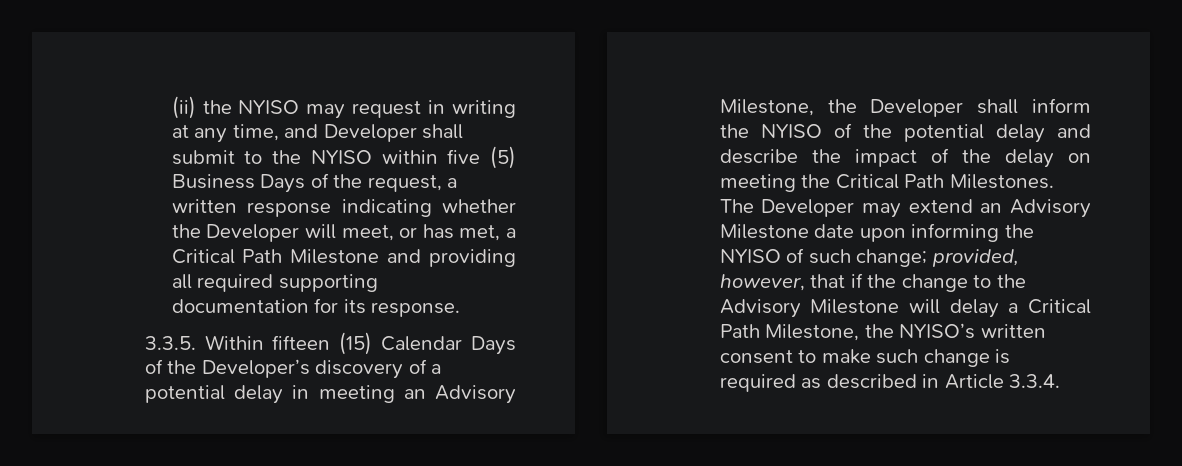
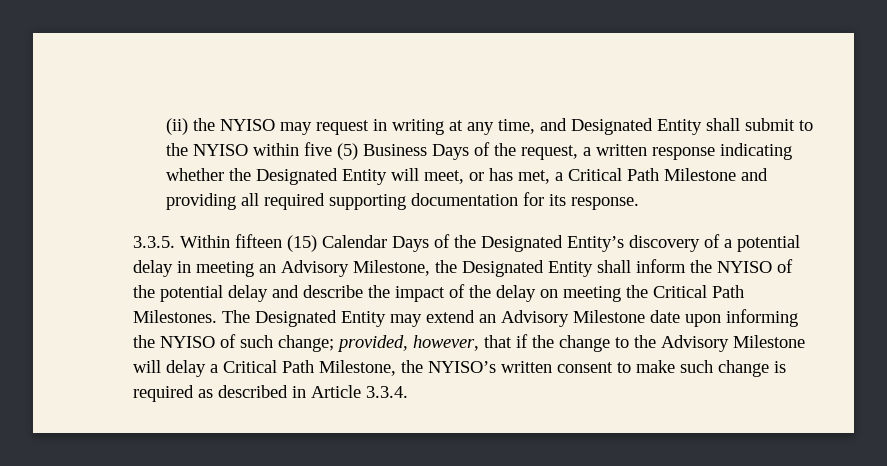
- (ii) the NYISO may request in writing at any time, and Developer shall submit to the NYISO within five (5) Business Days of the request, a written response indicating whether the Developer will meet, or has met, a Critical Path Milestone and providing all required supporting documentation for its response.
+ (ii) the NYISO may request in writing at any time, and Designated Entity shall submit to the NYISO within five (5) Business Days of the request, a written response indicating whether the Designated Entity will meet, or has met, a Critical Path Milestone and providing all required supporting documentation for its response.
- 3.3.5. Within fifteen (15) Calendar Days of the Developer’s discovery of a potential delay in meeting an Advisory Milestone, the Developer shall inform the NYISO of the potential delay and describe the impact of the delay on meeting the Critical Path Milestones.
+ 3.3.5. Within fifteen (15) Calendar Days of the Designated Entity’s discovery of a potential delay in meeting an Advisory Milestone, the Designated Entity shall inform the NYISO of the potential delay and describe the impact of the delay on meeting the Critical Path Milestones.
- The Developer may extend an Advisory Milestone date upon informing the NYISO of such change; provided, however, that if the change to the Advisory Milestone will delay a Critical Path Milestone, the NYISO’s written consent to make such change is required as described in Article 3.3.4.
+ The Designated Entity may extend an Advisory Milestone date upon informing the NYISO of such change; provided, however, that if the change to the Advisory Milestone will delay a Critical Path Milestone, the NYISO’s written consent to make such change is required as described in Article 3.3.4.

